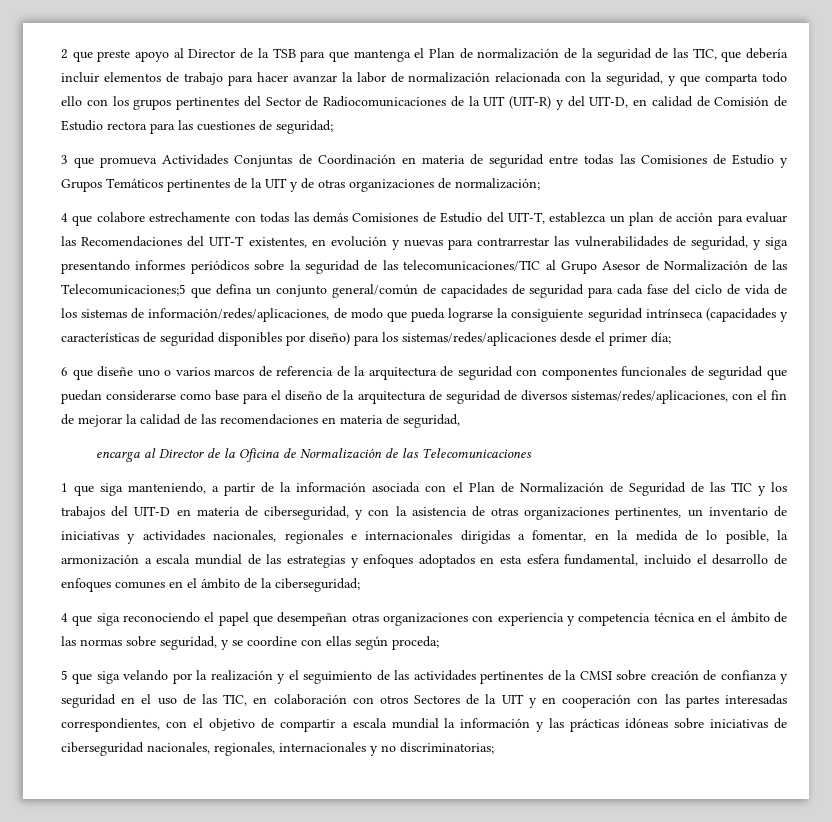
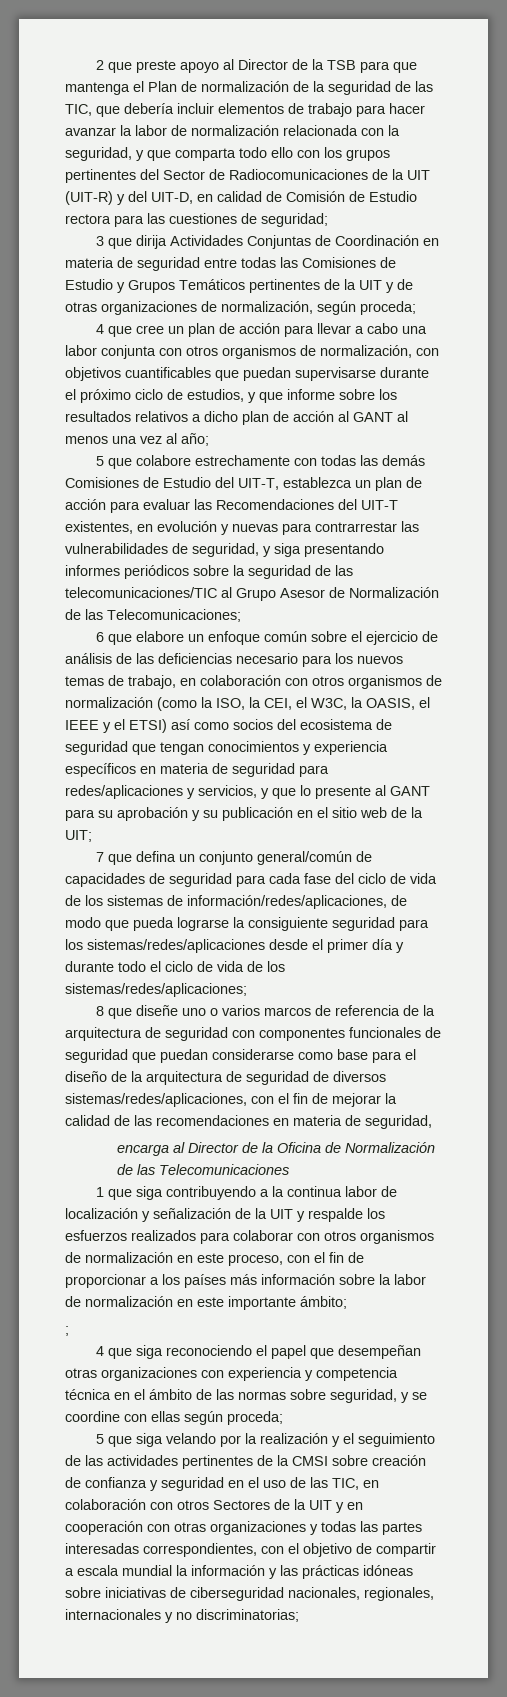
- 3 que promueva Actividades Conjuntas de Coordinación en materia de seguridad entre todas las Comisiones de Estudio y Grupos Temáticos pertinentes de la UIT y de otras organizaciones de normalización;
- 4 que colabore estrechamente con todas las demás Comisiones de Estudio del UIT-T, establezca un plan de acción para evaluar las Recomendaciones del UIT-T existentes, en evolución y nuevas para contrarrestar las vulnerabilidades de seguridad, y siga presentando informes periódicos sobre la seguridad de las telecomunicaciones/TIC al Grupo Asesor de Normalización de las Telecomunicaciones;5 que defina un conjunto general/común de capacidades de seguridad para cada fase del ciclo de vida de los sistemas de información/redes/aplicaciones, de modo que pueda lograrse la consiguiente seguridad intrínseca (capacidades y características de seguridad disponibles por diseño) para los sistemas/redes/aplicaciones desde el primer día;
- 6 que diseñe uno o varios marcos de referencia de la arquitectura de seguridad con componentes funcionales de seguridad que puedan considerarse como base para el diseño de la arquitectura de seguridad de diversos sistemas/redes/aplicaciones, con el fin de mejorar la calidad de las recomendaciones en materia de seguridad,
+ 3 que dirija Actividades Conjuntas de Coordinación en materia de seguridad entre todas las Comisiones de Estudio y Grupos Temáticos pertinentes de la UIT y de otras organizaciones de normalización, según proceda;
+ 4 que cree un plan de acción para llevar a cabo una labor conjunta con otros organismos de normalización, con objetivos cuantificables que puedan supervisarse durante el próximo ciclo de estudios, y que informe sobre los resultados relativos a dicho plan de acción al GANT al menos una vez al año;
+ 5 que colabore estrechamente con todas las demás Comisiones de Estudio del UIT-T, establezca un plan de acción para evaluar las Recomendaciones del UIT-T existentes, en evolución y nuevas para contrarrestar las vulnerabilidades de seguridad, y siga presentando informes periódicos sobre la seguridad de las telecomunicaciones/TIC al Grupo Asesor de Normalización de las Telecomunicaciones;
+ 6 que elabore un enfoque común sobre el ejercicio de análisis de las deficiencias necesario para los nuevos temas de trabajo, en colaboración con otros organismos de normalización (como la ISO, la CEI, el W3C, la OASIS, el IEEE y el ETSI) así como socios del ecosistema de seguridad que tengan conocimientos y experiencia específicos en materia de seguridad para redes/aplicaciones y servicios, y que lo presente al GANT para su aprobación y su publicación en el sitio web de la UIT;
+ 7 que defina un conjunto general/común de capacidades de seguridad para cada fase del ciclo de vida de los sistemas de información/redes/aplicaciones, de modo que pueda lograrse la consiguiente seguridad para los sistemas/redes/aplicaciones desde el primer día y durante todo el ciclo de vida de los sistemas/redes/aplicaciones;
+ 8 que diseñe uno o varios marcos de referencia de la arquitectura de seguridad con componentes funcionales de seguridad que puedan considerarse como base para el diseño de la arquitectura de seguridad de diversos sistemas/redes/aplicaciones, con el fin de mejorar la calidad de las recomendaciones en materia de seguridad,
- 1 que siga manteniendo, a partir de la información asociada con el Plan de Normalización de Seguridad de las TIC y los trabajos del UIT-D en materia de ciberseguridad, y con la asistencia de otras organizaciones pertinentes, un inventario de iniciativas y actividades nacionales, regionales e internacionales dirigidas a fomentar, en la medida de lo posible, la armonización a escala mundial de las estrategias y enfoques adoptados en esta esfera fundamental, incluido el desarrollo de enfoques comunes en el ámbito de la ciberseguridad;
+ 1 que siga contribuyendo a la continua labor de localización y señalización de la UIT y respalde los esfuerzos realizados para colaborar con otros organismos de normalización en este proceso, con el fin de proporcionar a los países más información sobre la labor de normalización en este importante ámbito;
+ ;
- 5 que siga velando por la realización y el seguimiento de las actividades pertinentes de la CMSI sobre creación de confianza y seguridad en el uso de las TIC, en colaboración con otros Sectores de la UIT y en cooperación con las partes interesadas correspondientes, con el objetivo de compartir a escala mundial la información y las prácticas idóneas sobre iniciativas de ciberseguridad nacionales, regionales, internacionales y no discriminatorias;
+ 5 que siga velando por la realización y el seguimiento de las actividades pertinentes de la CMSI sobre creación de confianza y seguridad en el uso de las TIC, en colaboración con otros Sectores de la UIT y en cooperación con otras organizaciones y todas las partes interesadas correspondientes, con el objetivo de compartir a escala mundial la información y las prácticas idóneas sobre iniciativas de ciberseguridad nacionales, regionales, internacionales y no discriminatorias;

